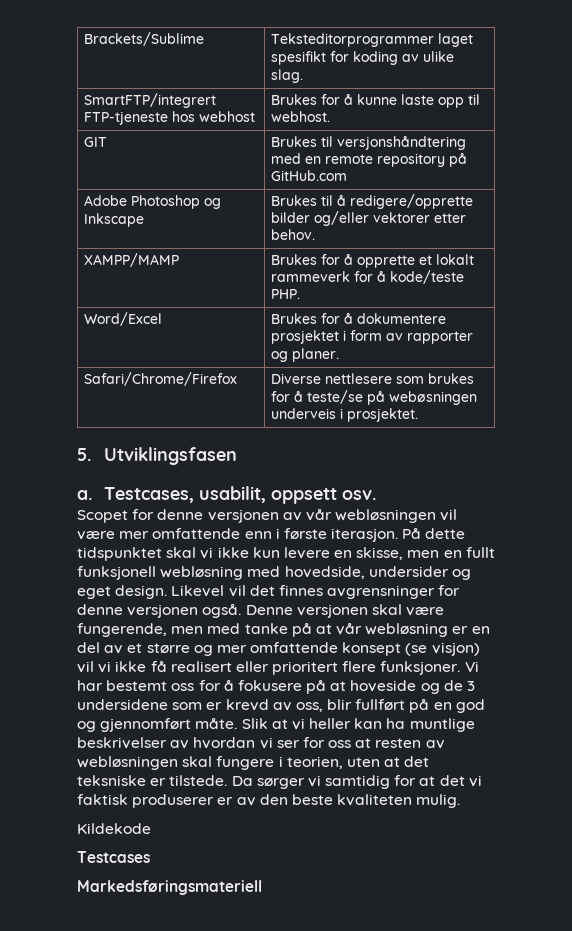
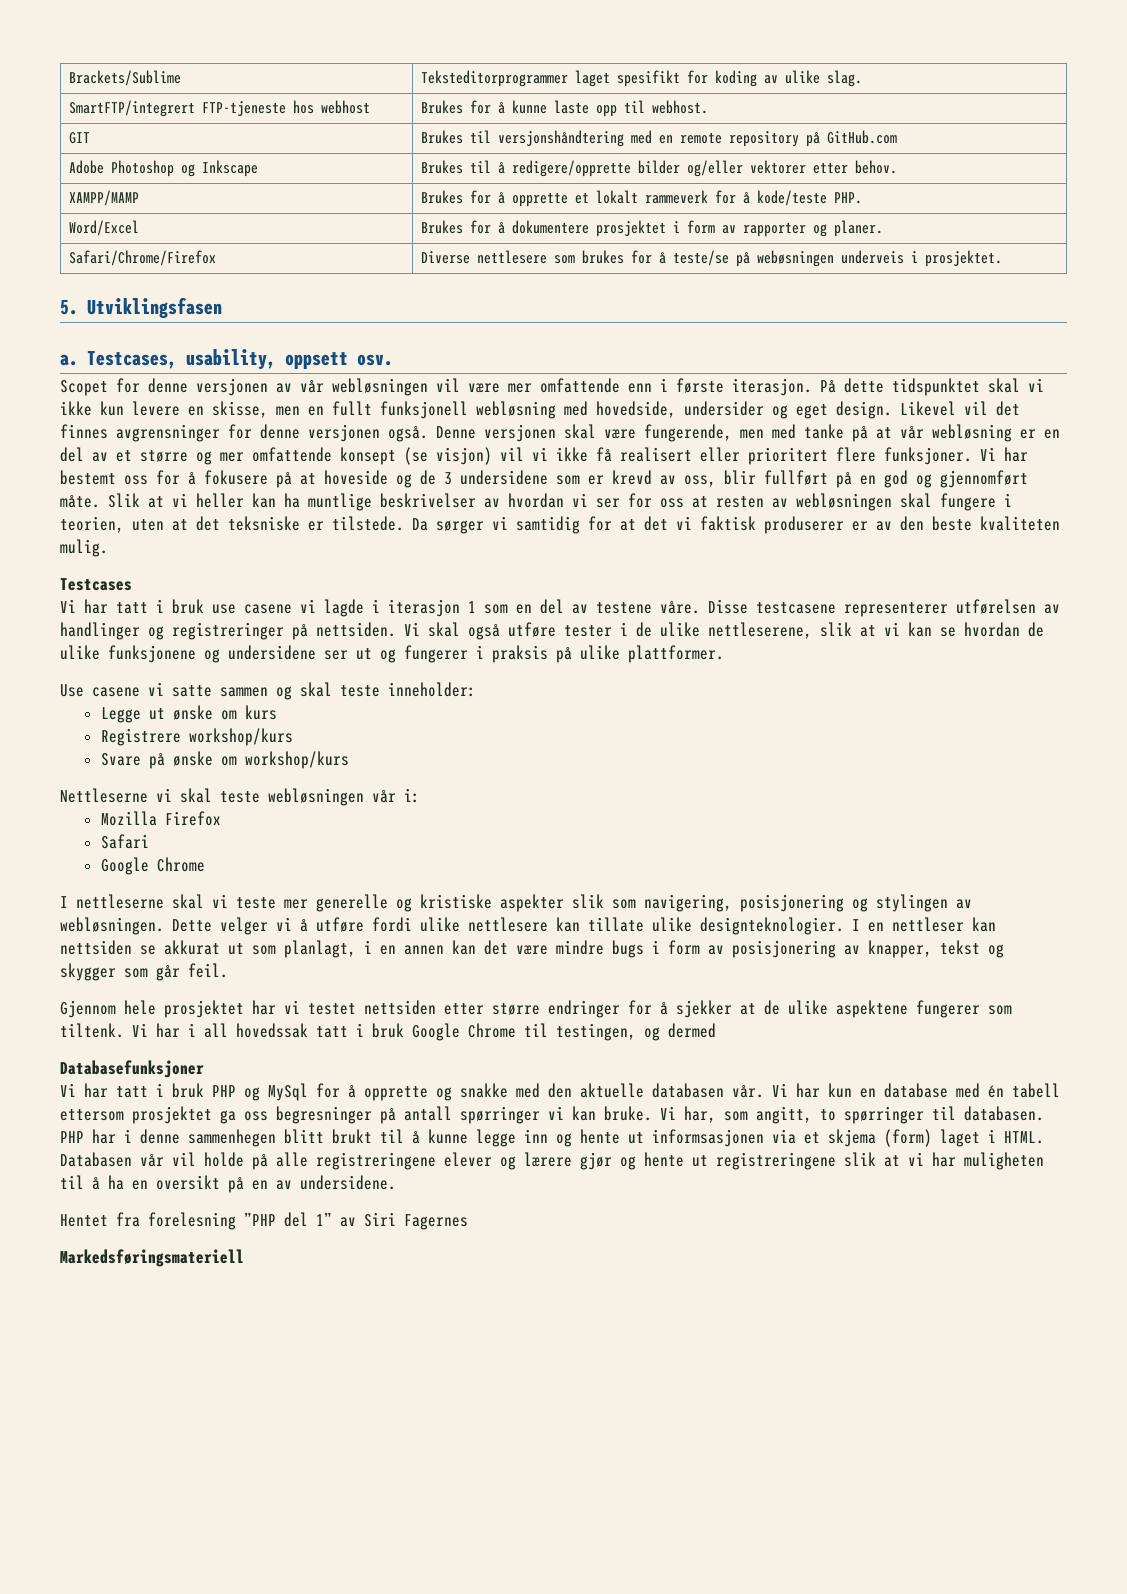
- Testcases, usabilit, oppsett osv.
+ Testcases, usability, oppsett osv.
- Kildekode
+ Vi har tatt i bruk use casene vi lagde i iterasjon 1 som en del av testene våre. Disse testcasene representerer utførelsen av handlinger og registreringer på nettsiden. Vi skal også utføre tester i de ulike nettleserene, slik at vi kan se hvordan de ulike funksjonene og undersidene ser ut og fungerer i praksis på ulike plattformer.
+ Use casene vi satte sammen og skal teste inneholder:
+ Legge ut ønske om kurs
+ Registrere workshop/kurs
+ Svare på ønske om workshop/kurs
+ Nettleserne vi skal teste webløsningen vår i:
+ Mozilla Firefox
+ Safari
+ Google Chrome
+ I nettleserne skal vi teste mer generelle og kristiske aspekter slik som navigering, posisjonering og stylingen av webløsningen. Dette velger vi å utføre fordi ulike nettlesere kan tillate ulike designteknologier. I en nettleser kan nettsiden se akkurat ut som planlagt, i en annen kan det være mindre bugs i form av posisjonering av knapper, tekst og skygger som går feil.
+ Gjennom hele prosjektet har vi testet nettsiden etter større endringer for å sjekker at de ulike aspektene fungerer som tiltenk. Vi har i all hovedssak tatt i bruk Google Chrome til testingen, og dermed
+ Databasefunksjoner
+ Vi har tatt i bruk PHP og MySql for å opprette og snakke med den aktuelle databasen vår. Vi har kun en database med én tabell ettersom prosjektet ga oss begresninger på antall spørringer vi kan bruke. Vi har, som angitt, to spørringer til databasen. PHP har i denne sammenhegen blitt brukt til å kunne legge inn og hente ut informsasjonen via et skjema (form) laget i HTML. Databasen vår vil holde på alle registreringene elever og lærere gjør og hente ut registreringene slik at vi har muligheten til å ha en oversikt på en av undersidene.
+ Hentet fra forelesning ”PHP del 1” av Siri Fagernes

